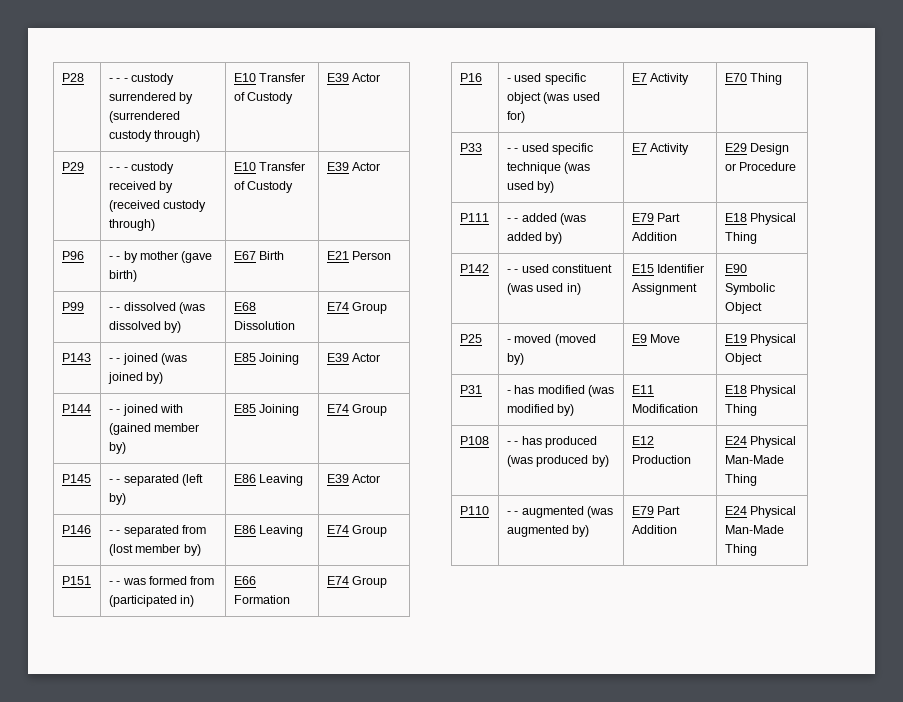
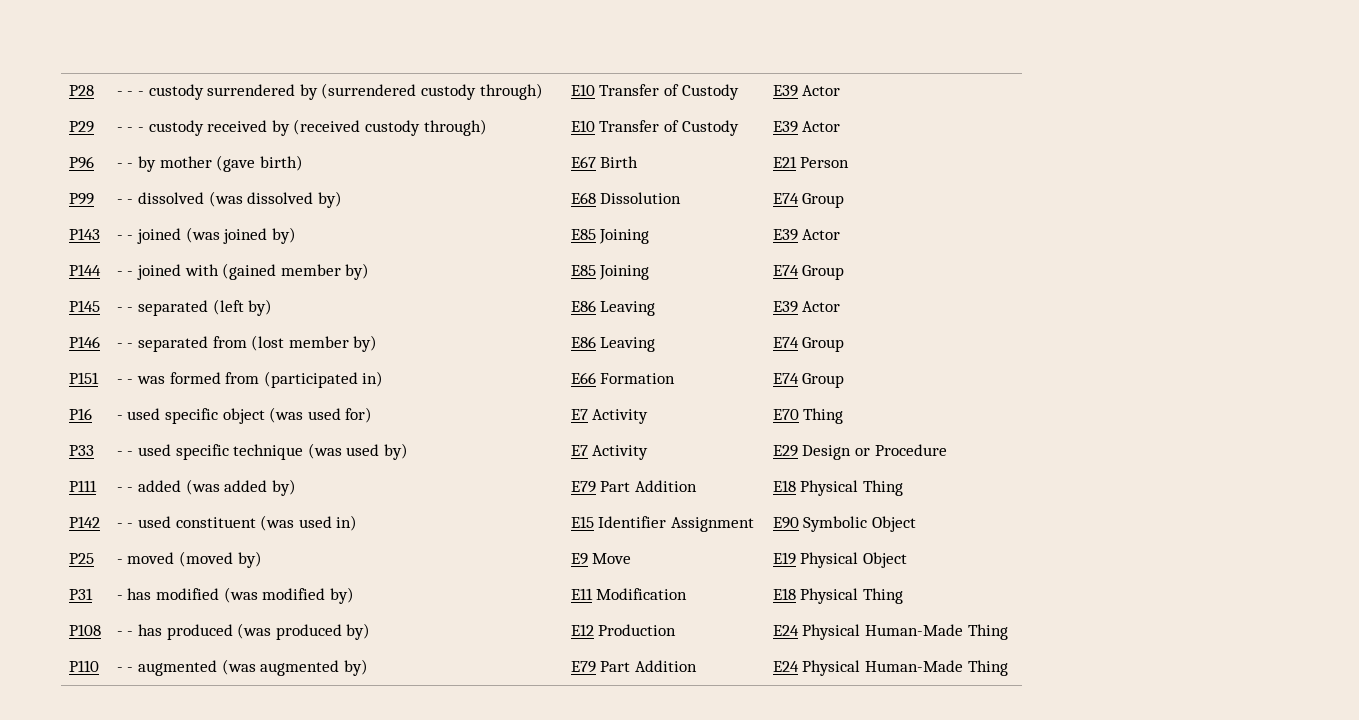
- P108 | - - has produced (was produced by) | E12 Production | E24 Physical Man-Made Thing
+ P108 | - - has produced (was produced by) | E12 Production | E24 Physical Human-Made Thing
- P110 | - - augmented (was augmented by) | E79 Part Addition | E24 Physical Man-Made Thing
+ P110 | - - augmented (was augmented by) | E79 Part Addition | E24 Physical Human-Made Thing

